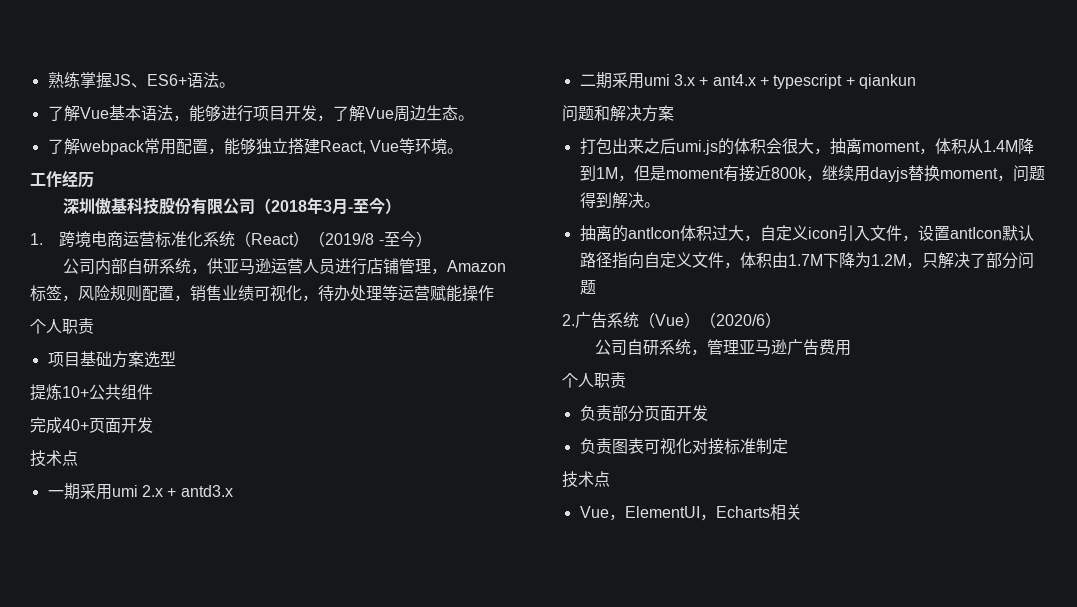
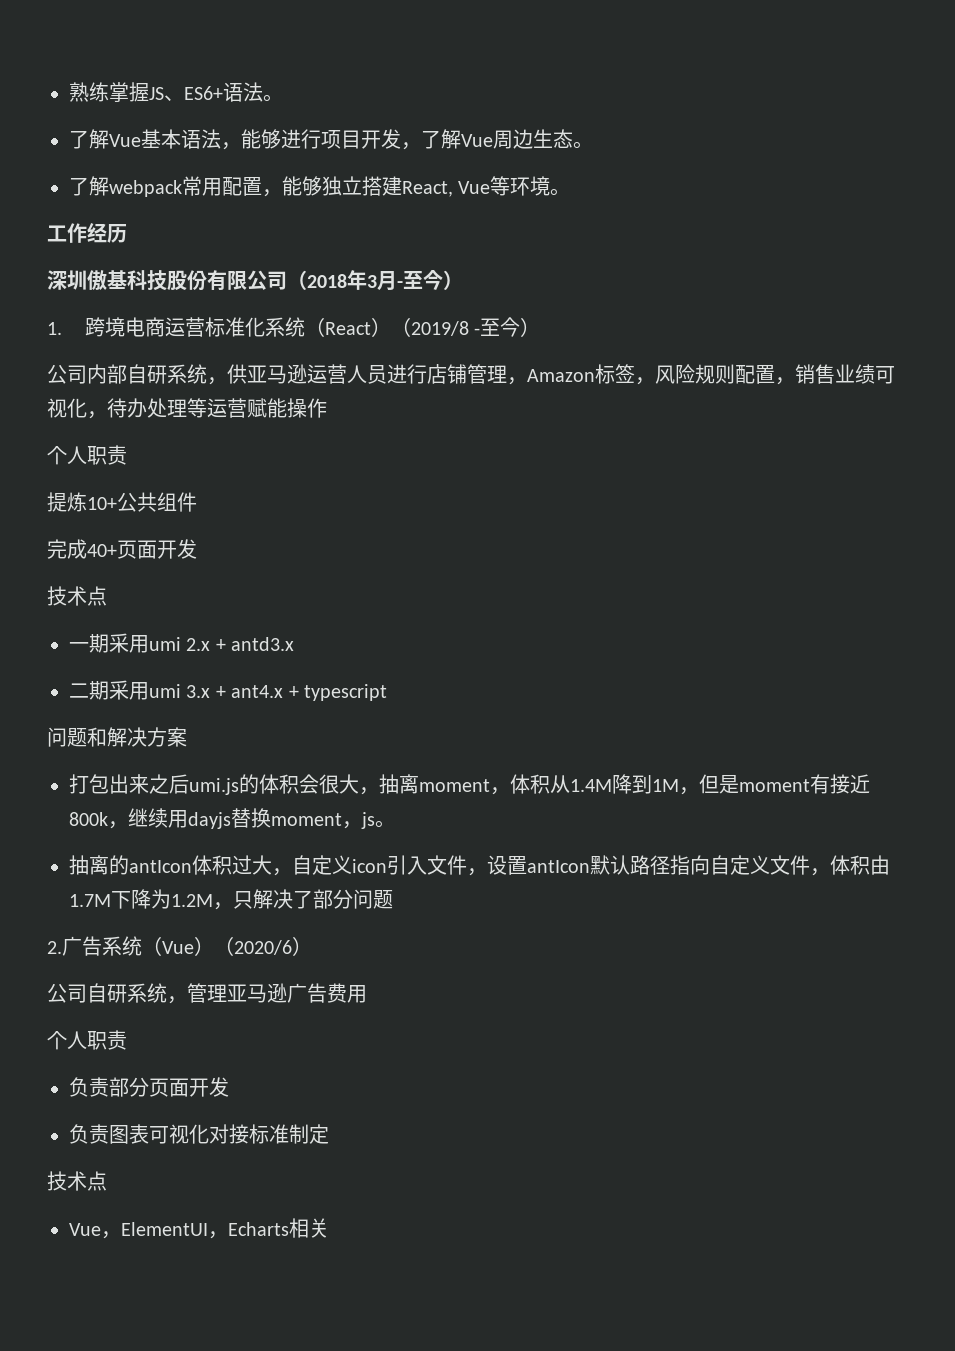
- 项目基础方案选型
- 二期采用umi 3.x + ant4.x + typescript + qiankun
+ 二期采用umi 3.x + ant4.x + typescript
- 打包出来之后umi.js的体积会很大，抽离moment，体积从1.4M降到1M，但是moment有接近800k，继续用dayjs替换moment，问题得到解决。
+ 打包出来之后umi.js的体积会很大，抽离moment，体积从1.4M降到1M，但是moment有接近800k，继续用dayjs替换moment，js。

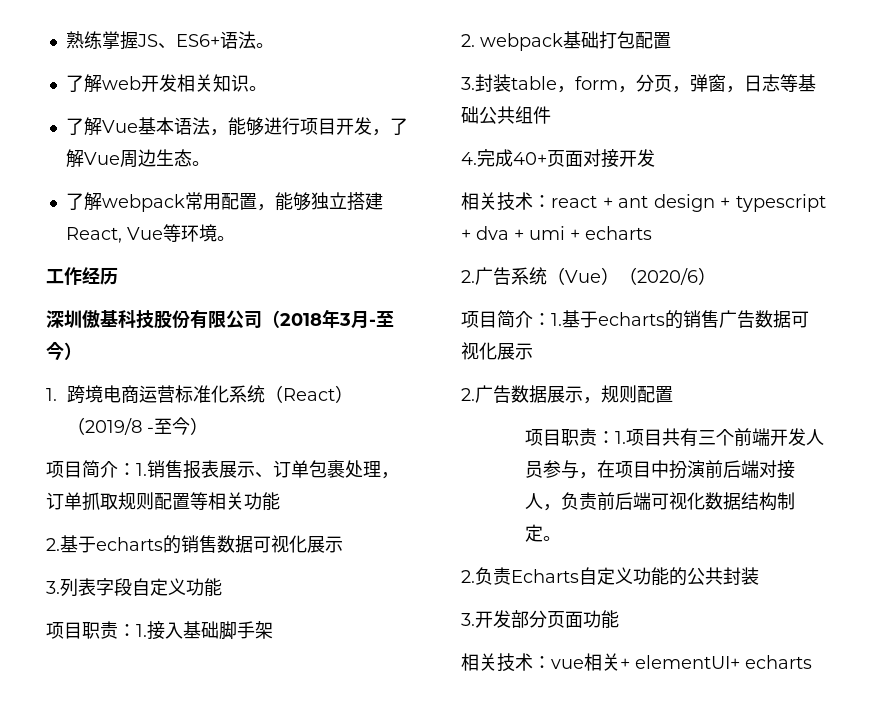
+ 了解web开发相关知识。
- 公司内部自研系统，供亚马逊运营人员进行店铺管理，Amazon标签，风险规则配置，销售业绩可视化，待办处理等运营赋能操作
- 个人职责
- 提炼10+公共组件
+ 项目简介：1.销售报表展示、订单包裹处理，订单抓取规则配置等相关功能
+ 2.基于echarts的销售数据可视化展示
+ 3.列表字段自定义功能
+ 项目职责：1.接入基础脚手架
+ 2. webpack基础打包配置
+ 3.封装table，form，分页，弹窗，日志等基础公共组件
- 完成40+页面开发
- 技术点
- 一期采用umi 2.x + antd3.x
- 二期采用umi 3.x + ant4.x + typescript
- 问题和解决方案
- 打包出来之后umi.js的体积会很大，抽离moment，体积从1.4M降到1M，但是moment有接近800k，继续用dayjs替换moment，js。
- 抽离的antIcon体积过大，自定义icon引入文件，设置antIcon默认路径指向自定义文件，体积由1.7M下降为1.2M，只解决了部分问题
+ 4.完成40+页面对接开发
+ 相关技术：react + ant design + typescript + dva + umi + echarts
- 公司自研系统，管理亚马逊广告费用
- 个人职责
- 负责部分页面开发
- 负责图表可视化对接标准制定
- 技术点
- Vue，ElementUI，Echarts相关
+ 项目简介：1.基于echarts的销售广告数据可视化展示
+ 2.广告数据展示，规则配置
+ 项目职责：1.项目共有三个前端开发人员参与，在项目中扮演前后端对接人，负责前后端可视化数据结构制定。
+ 2.负责Echarts自定义功能的公共封装
+ 3.开发部分页面功能
+ 相关技术：vue相关+ elementUI+ echarts

